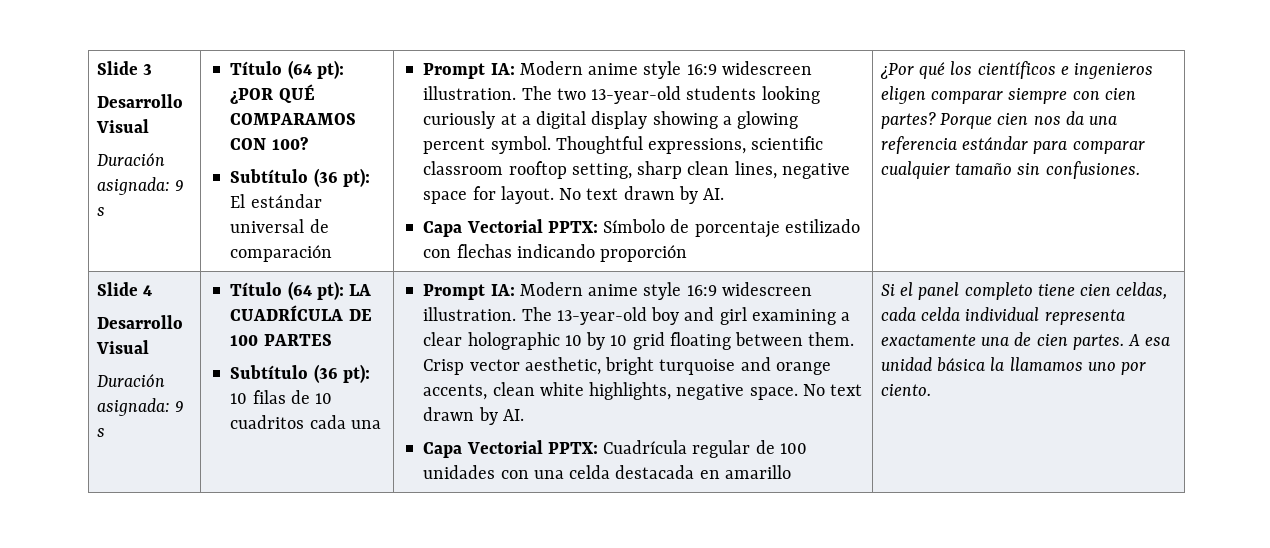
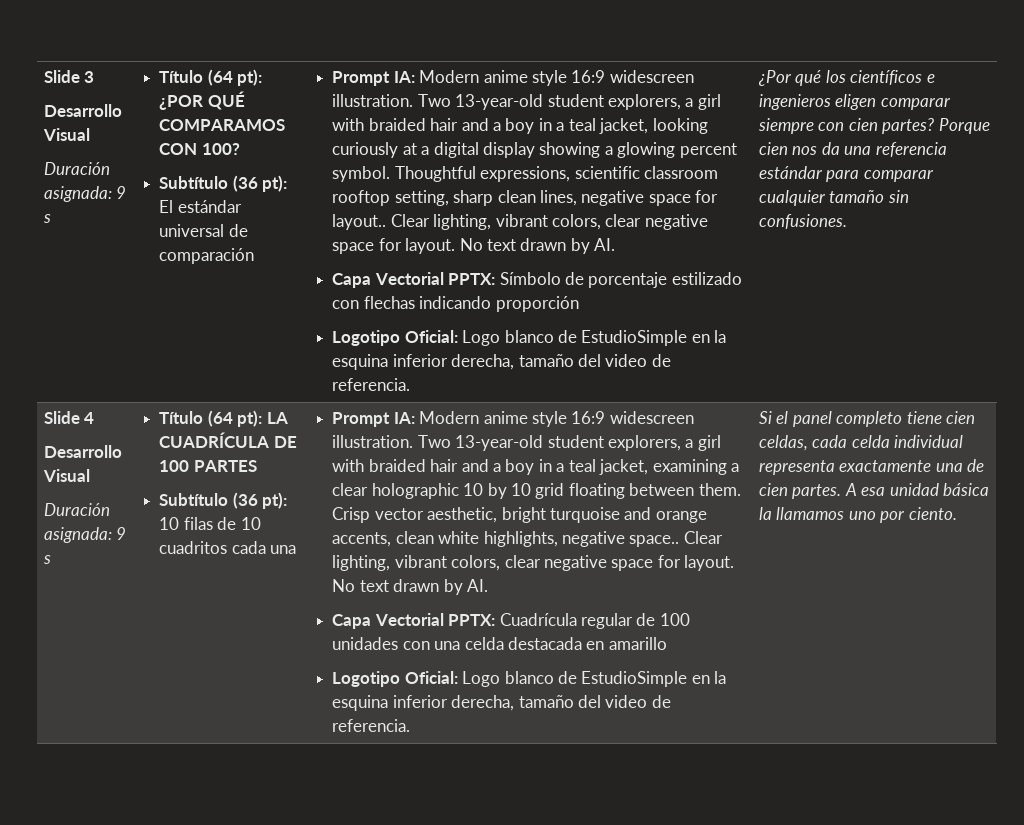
- The two 13-year-old students looking curiously at a digital display showing a glowing percent symbol.
+ Two 13-year-old student explorers, a girl with braided hair and a boy in a teal jacket, looking curiously at a digital display showing a glowing percent symbol.
- Thoughtful expressions, scientific classroom rooftop setting, sharp clean lines, negative space for layout.
+ Thoughtful expressions, scientific classroom rooftop setting, sharp clean lines, negative space for layout.. Clear lighting, vibrant colors, clear negative space for layout.
  Capa Vectorial PPTX: Símbolo de porcentaje estilizado con flechas indicando proporción
+ Logotipo Oficial: Logo blanco de EstudioSimple en la esquina inferior derecha, tamaño del video de referencia.
- The 13-year-old boy and girl examining a clear holographic 10 by 10 grid floating between them.
+ Two 13-year-old student explorers, a girl with braided hair and a boy in a teal jacket, examining a clear holographic 10 by 10 grid floating between them.
- Crisp vector aesthetic, bright turquoise and orange accents, clean white highlights, negative space.
+ Crisp vector aesthetic, bright turquoise and orange accents, clean white highlights, negative space.. Clear lighting, vibrant colors, clear negative space for layout.
  Capa Vectorial PPTX: Cuadrícula regular de 100 unidades con una celda destacada en amarillo
+ Logotipo Oficial: Logo blanco de EstudioSimple en la esquina inferior derecha, tamaño del video de referencia.

